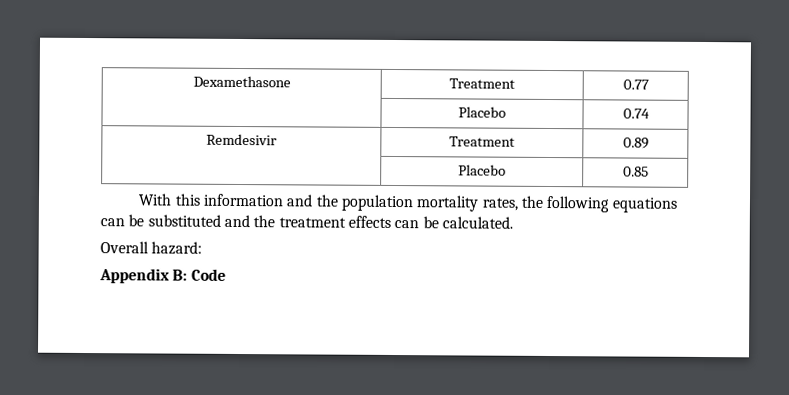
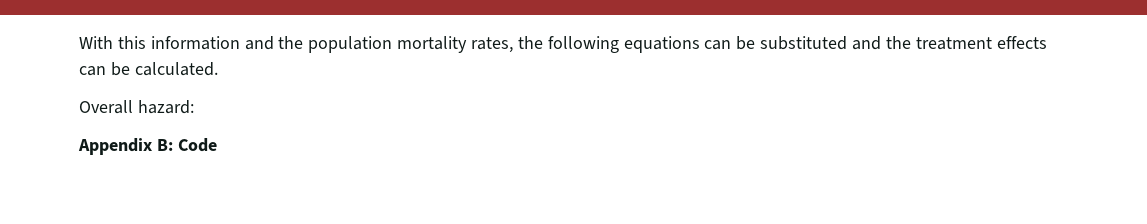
- Dexamethasone | Treatment | 0.77
- | Placebo | 0.74
- Remdesivir | Treatment | 0.89
- | Placebo | 0.85

